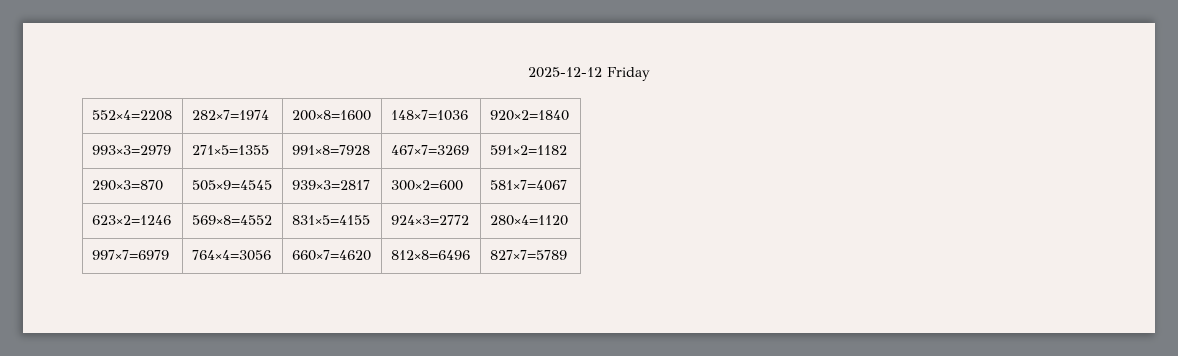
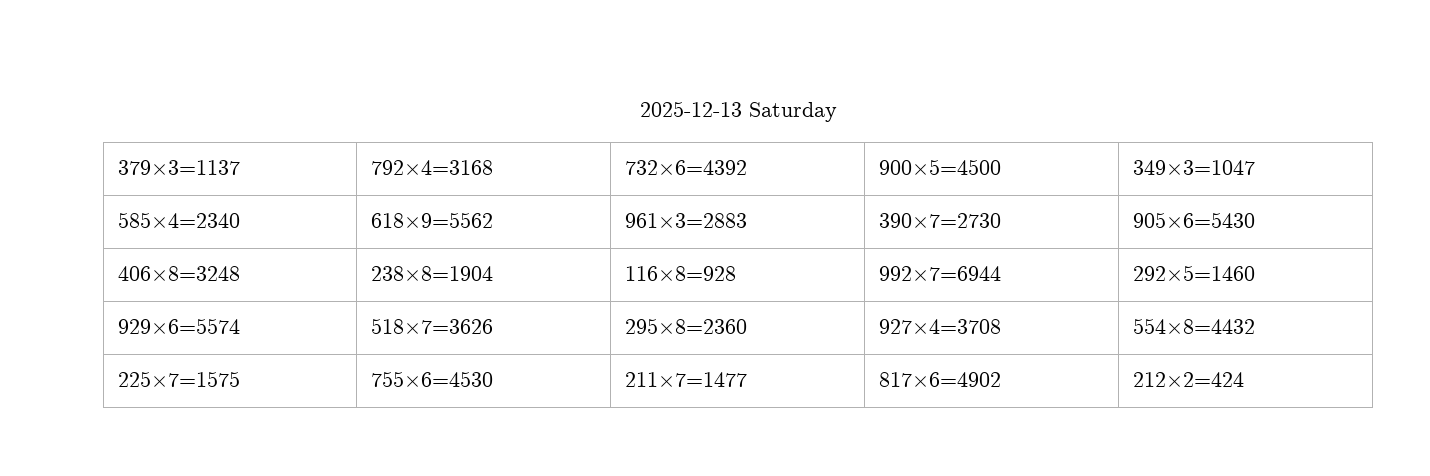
- 2025-12-12 Friday
- 552×4=2208 | 282×7=1974 | 200×8=1600 | 148×7=1036 | 920×2=1840
- 993×3=2979 | 271×5=1355 | 991×8=7928 | 467×7=3269 | 591×2=1182
- 290×3=870 | 505×9=4545 | 939×3=2817 | 300×2=600 | 581×7=4067
- 623×2=1246 | 569×8=4552 | 831×5=4155 | 924×3=2772 | 280×4=1120
- 997×7=6979 | 764×4=3056 | 660×7=4620 | 812×8=6496 | 827×7=5789
+ 2025-12-13 Saturday
+ 379×3=1137 | 792×4=3168 | 732×6=4392 | 900×5=4500 | 349×3=1047
+ 585×4=2340 | 618×9=5562 | 961×3=2883 | 390×7=2730 | 905×6=5430
+ 406×8=3248 | 238×8=1904 | 116×8=928 | 992×7=6944 | 292×5=1460
+ 929×6=5574 | 518×7=3626 | 295×8=2360 | 927×4=3708 | 554×8=4432
+ 225×7=1575 | 755×6=4530 | 211×7=1477 | 817×6=4902 | 212×2=424

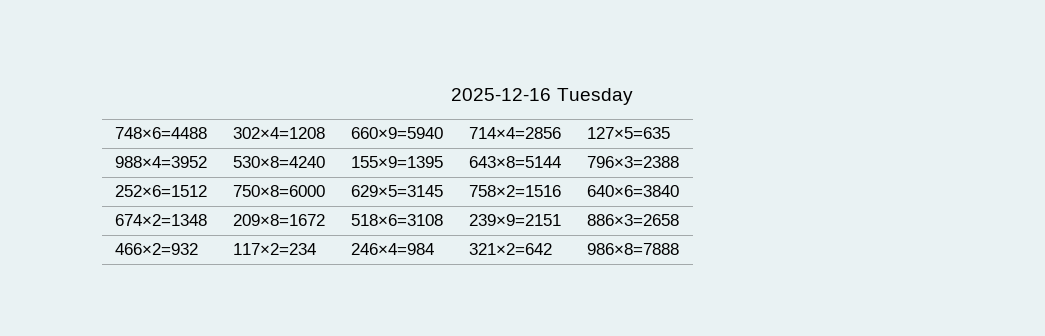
- 2025-12-13 Saturday
- 379×3=1137 | 792×4=3168 | 732×6=4392 | 900×5=4500 | 349×3=1047
- 585×4=2340 | 618×9=5562 | 961×3=2883 | 390×7=2730 | 905×6=5430
- 406×8=3248 | 238×8=1904 | 116×8=928 | 992×7=6944 | 292×5=1460
- 929×6=5574 | 518×7=3626 | 295×8=2360 | 927×4=3708 | 554×8=4432
- 225×7=1575 | 755×6=4530 | 211×7=1477 | 817×6=4902 | 212×2=424
+ 2025-12-16 Tuesday
+ 748×6=4488 | 302×4=1208 | 660×9=5940 | 714×4=2856 | 127×5=635
+ 988×4=3952 | 530×8=4240 | 155×9=1395 | 643×8=5144 | 796×3=2388
+ 252×6=1512 | 750×8=6000 | 629×5=3145 | 758×2=1516 | 640×6=3840
+ 674×2=1348 | 209×8=1672 | 518×6=3108 | 239×9=2151 | 886×3=2658
+ 466×2=932 | 117×2=234 | 246×4=984 | 321×2=642 | 986×8=7888

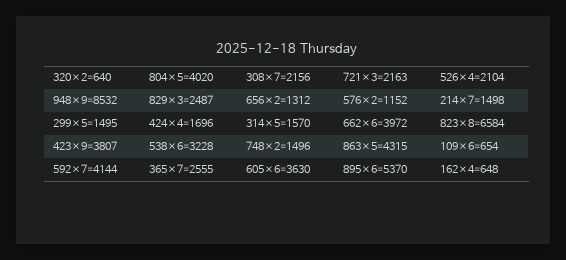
- 2025-12-16 Tuesday
- 748×6=4488 | 302×4=1208 | 660×9=5940 | 714×4=2856 | 127×5=635
- 988×4=3952 | 530×8=4240 | 155×9=1395 | 643×8=5144 | 796×3=2388
- 252×6=1512 | 750×8=6000 | 629×5=3145 | 758×2=1516 | 640×6=3840
- 674×2=1348 | 209×8=1672 | 518×6=3108 | 239×9=2151 | 886×3=2658
- 466×2=932 | 117×2=234 | 246×4=984 | 321×2=642 | 986×8=7888
+ 2025-12-18 Thursday
+ 320×2=640 | 804×5=4020 | 308×7=2156 | 721×3=2163 | 526×4=2104
+ 948×9=8532 | 829×3=2487 | 656×2=1312 | 576×2=1152 | 214×7=1498
+ 299×5=1495 | 424×4=1696 | 314×5=1570 | 662×6=3972 | 823×8=6584
+ 423×9=3807 | 538×6=3228 | 748×2=1496 | 863×5=4315 | 109×6=654
+ 592×7=4144 | 365×7=2555 | 605×6=3630 | 895×6=5370 | 162×4=648

